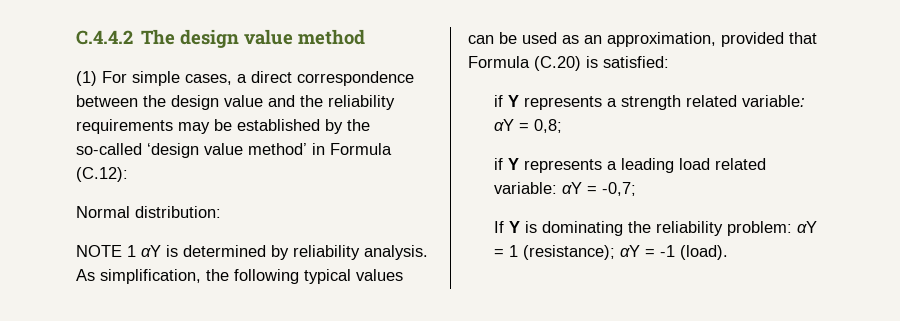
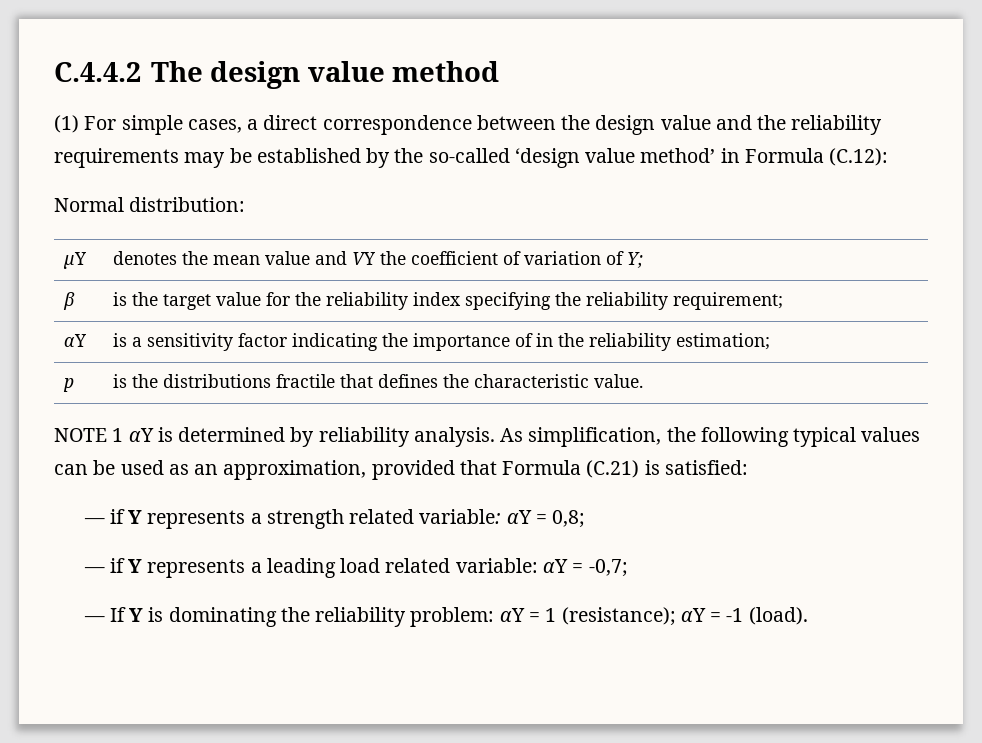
+ μY | denotes the mean value and VY the coefficient of variation of Y;
+ β | is the target value for the reliability index specifying the reliability requirement;
+ αY | is a sensitivity factor indicating the importance of in the reliability estimation;
+ p | is the distributions fractile that defines the characteristic value.
- As simplification, the following typical values can be used as an approximation, provided that Formula (C.20) is satisfied:
+ As simplification, the following typical values can be used as an approximation, provided that Formula (C.21) is satisfied:
- if Y represents a strength related variable: αY = 0,8;
+ — if Y represents a strength related variable: αY = 0,8;
- if Y represents a leading load related variable: αY = -0,7;
+ — if Y represents a leading load related variable: αY = -0,7;
- If Y is dominating the reliability problem: αY = 1 (resistance); αY = -1 (load).
+ — If Y is dominating the reliability problem: αY = 1 (resistance); αY = -1 (load).

